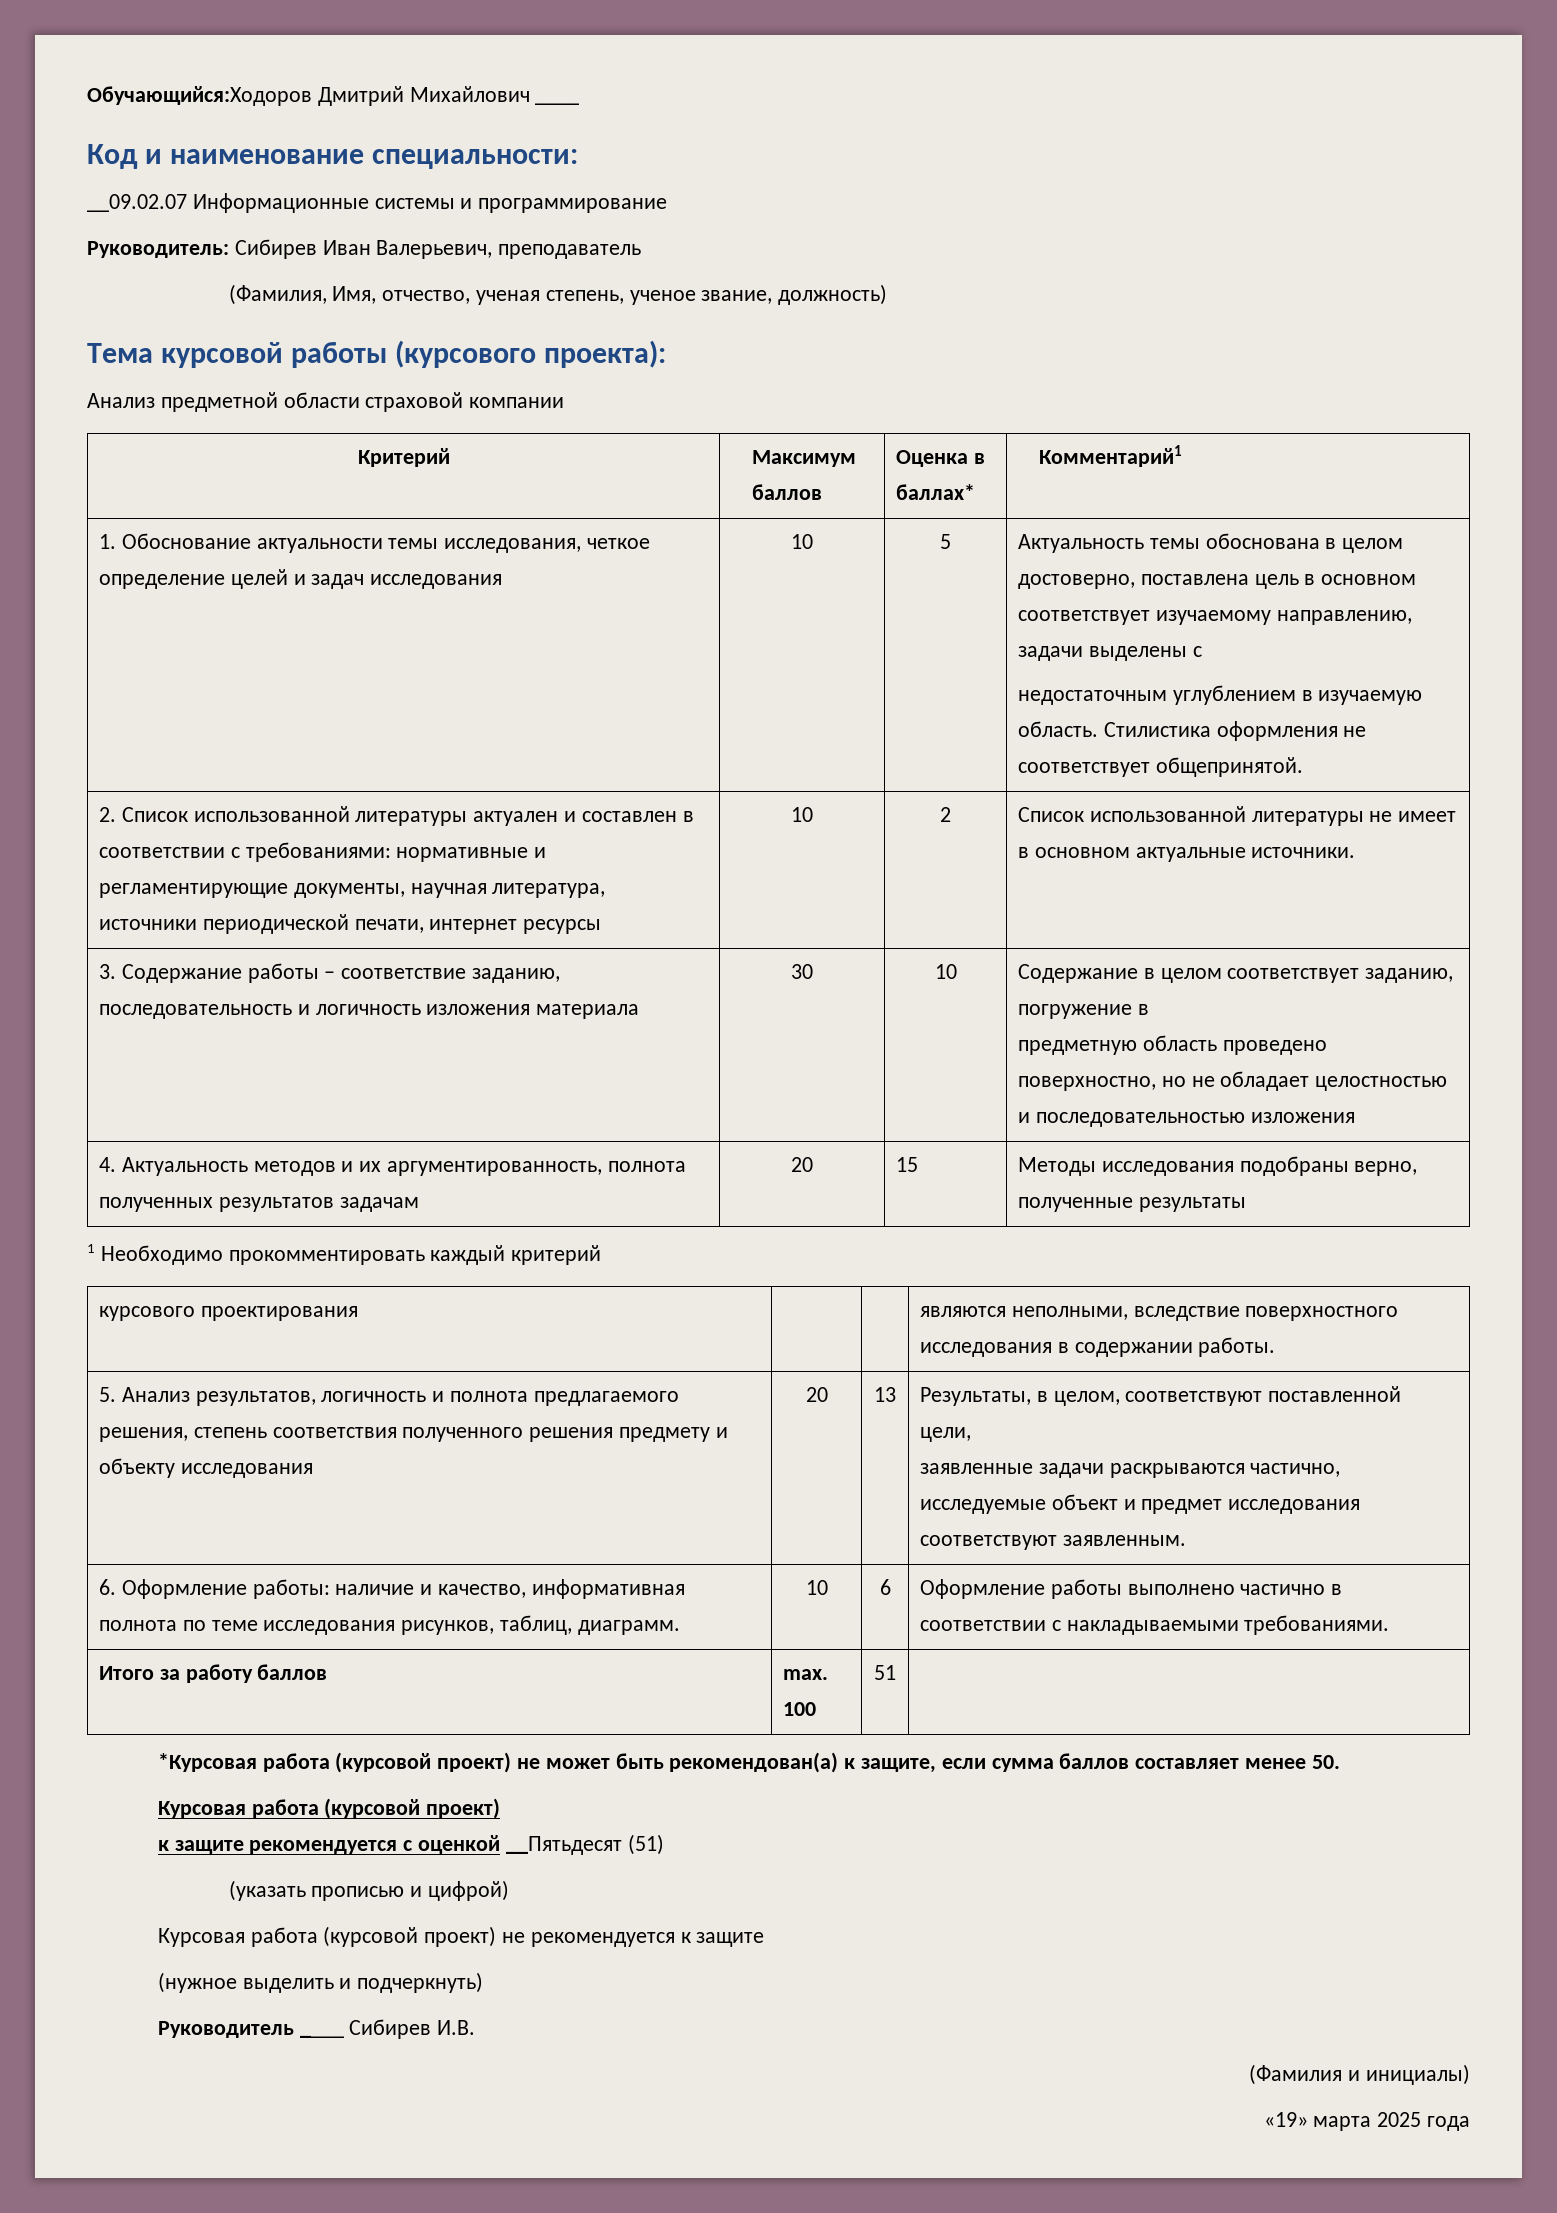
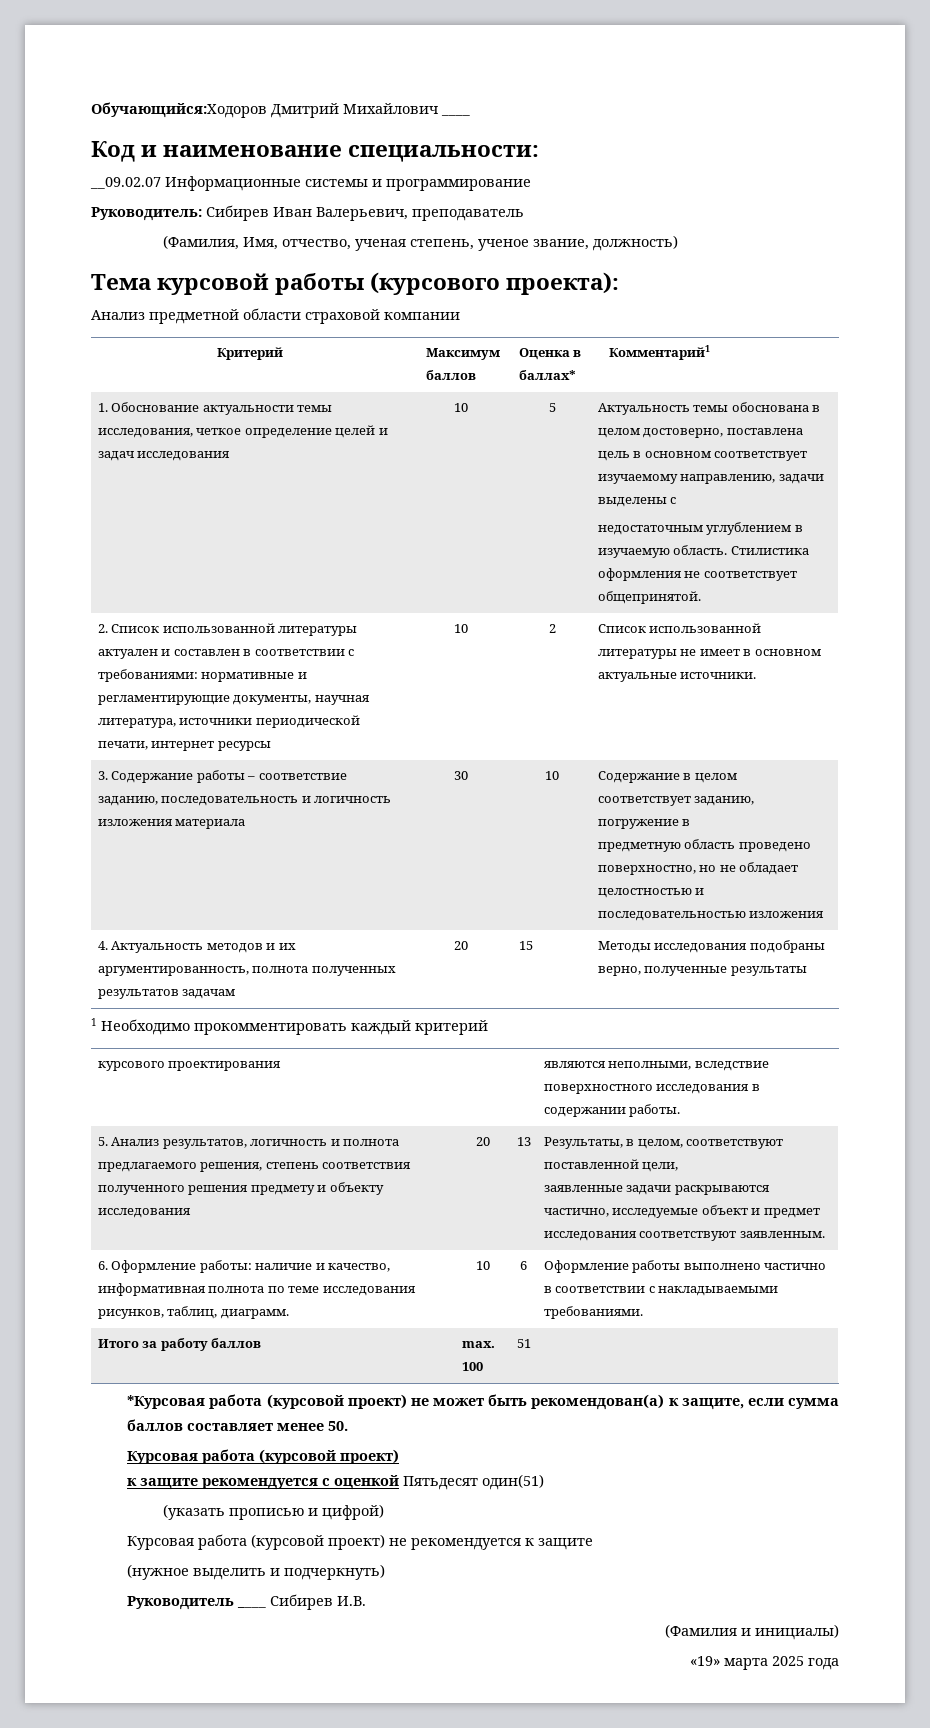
- к защите рекомендуется с оценкой __Пятьдесят (51)
+ к защите рекомендуется с оценкой Пятьдесят один(51)

